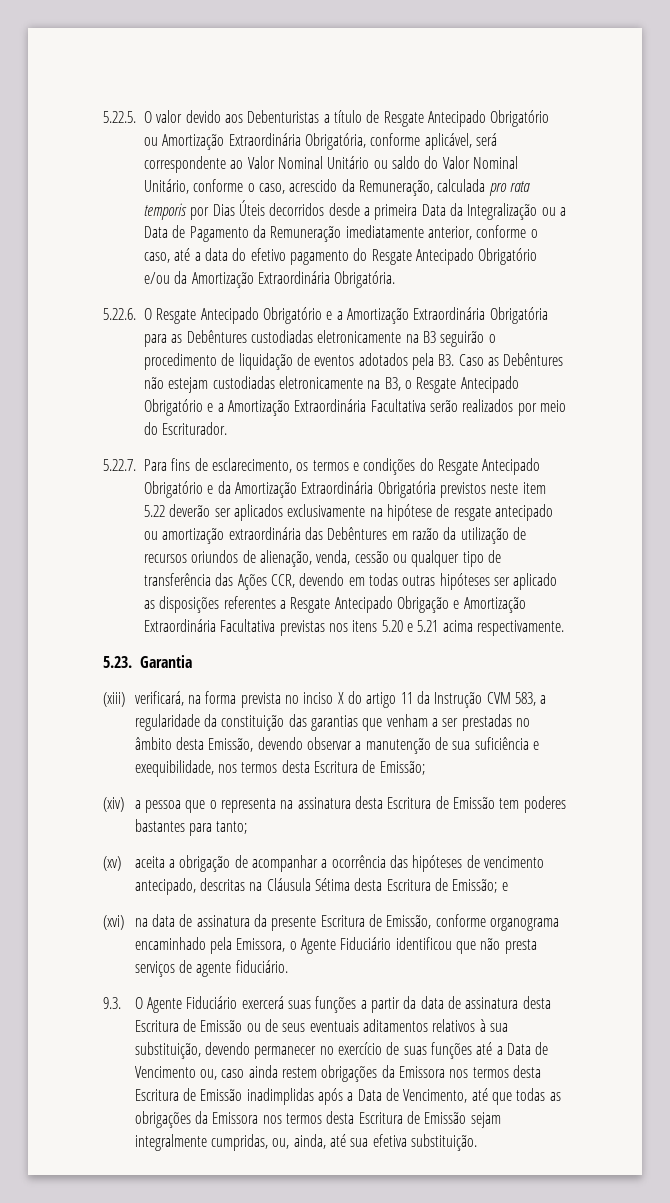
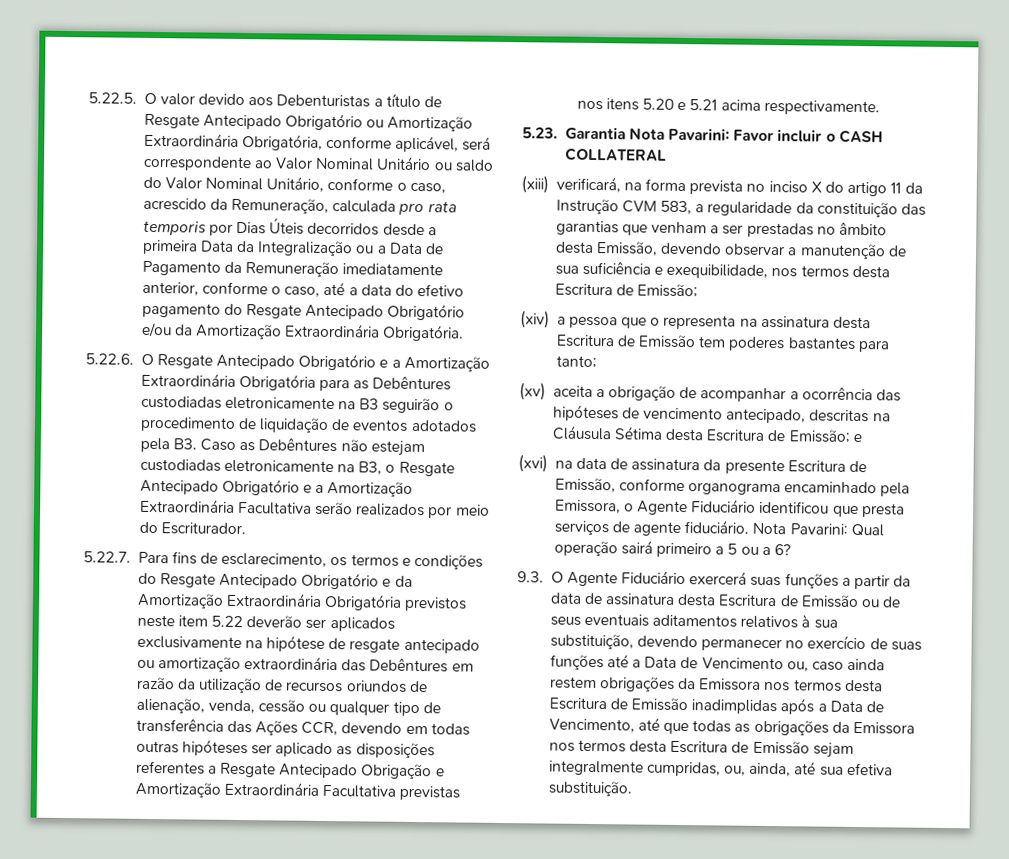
- 5.23. Garantia
+ 5.23. Garantia Nota Pavarini: Favor incluir o CASH COLLATERAL
- (xvi) na data de assinatura da presente Escritura de Emissão, conforme organograma encaminhado pela Emissora, o Agente Fiduciário identificou que não presta serviços de agente fiduciário.
+ (xvi) na data de assinatura da presente Escritura de Emissão, conforme organograma encaminhado pela Emissora, o Agente Fiduciário identificou que presta serviços de agente fiduciário. Nota Pavarini: Qual operação sairá primeiro a 5 ou a 6?

